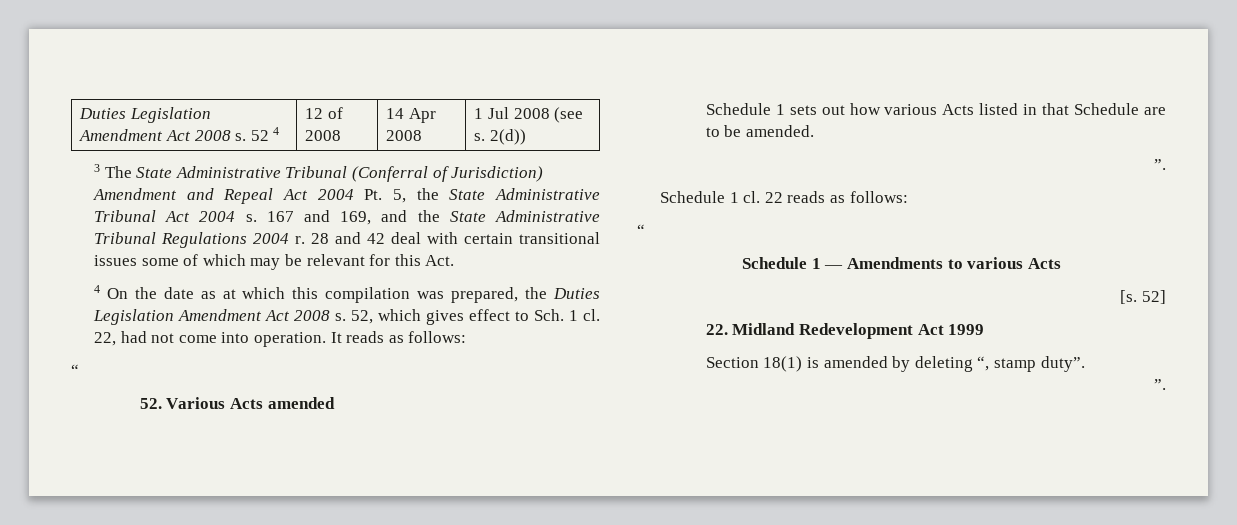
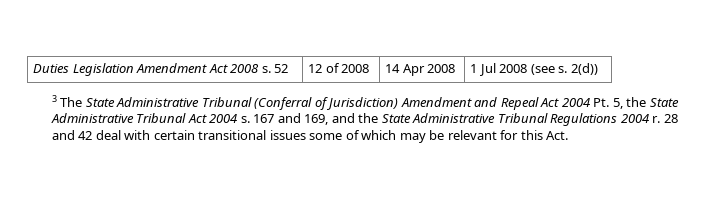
- Duties Legislation Amendment Act 2008 s. 52 4 | 12 of 2008 | 14 Apr 2008 | 1 Jul 2008 (see s. 2(d))
+ Duties Legislation Amendment Act 2008 s. 52 | 12 of 2008 | 14 Apr 2008 | 1 Jul 2008 (see s. 2(d))
- 4 On the date as at which this compilation was prepared, the Duties Legislation Amendment Act 2008 s. 52, which gives effect to Sch. 1 cl. 22, had not come into operation. It reads as follows:
- “
- 52. Various Acts amended
- Schedule 1 sets out how various Acts listed in that Schedule are to be amended.
- ”.
- Schedule 1 cl. 22 reads as follows:
- “
- Schedule 1 — Amendments to various Acts
- [s. 52]
- 22. Midland Redevelopment Act 1999
- Section 18(1) is amended by deleting “, stamp duty”.
- ”.

